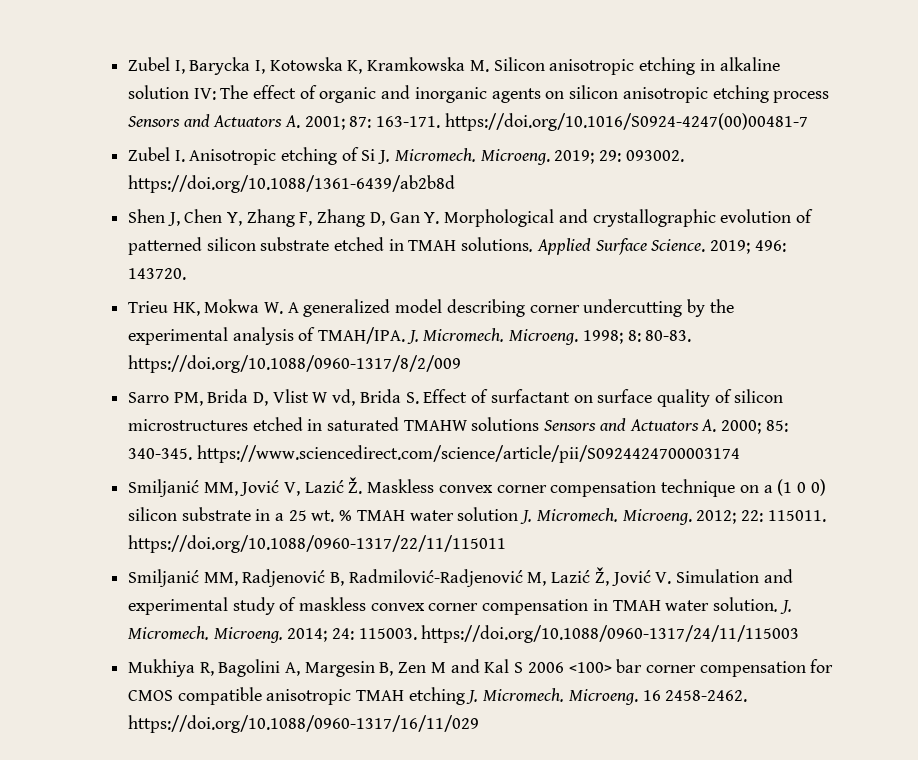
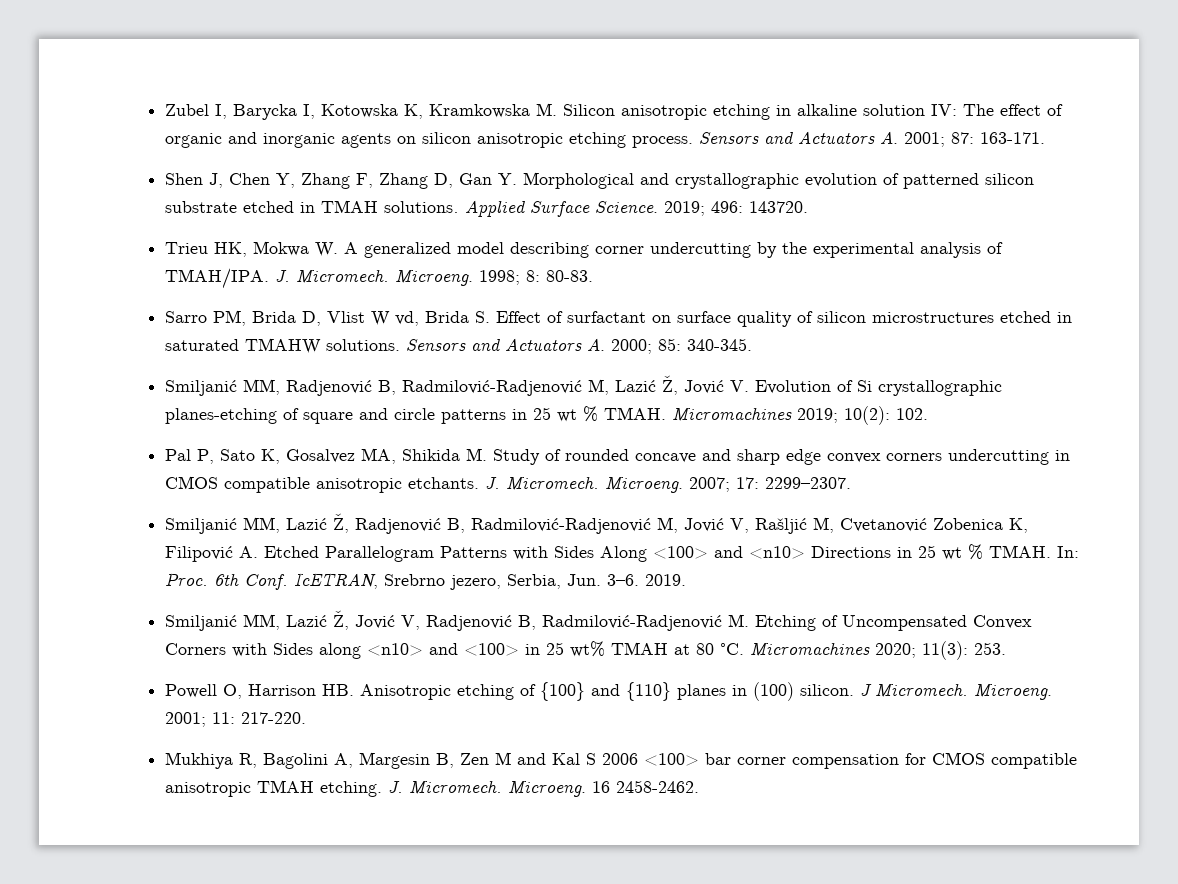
- Zubel I, Barycka I, Kotowska K, Kramkowska M. Silicon anisotropic etching in alkaline solution IV: The effect of organic and inorganic agents on silicon anisotropic etching process Sensors and Actuators A. 2001; 87: 163-171. https://doi.org/10.1016/S0924-4247(00)00481-7
- Zubel I. Anisotropic etching of Si J. Micromech. Microeng. 2019; 29: 093002. https://doi.org/10.1088/1361-6439/ab2b8d
+ Zubel I, Barycka I, Kotowska K, Kramkowska M. Silicon anisotropic etching in alkaline solution IV: The effect of organic and inorganic agents on silicon anisotropic etching process. Sensors and Actuators A. 2001; 87: 163-171.
- 1998; 8: 80-83. https://doi.org/10.1088/0960-1317/8/2/009
+ 1998; 8: 80-83.
- Sarro PM, Brida D, Vlist W vd, Brida S. Effect of surfactant on surface quality of silicon microstructures etched in saturated TMAHW solutions Sensors and Actuators A. 2000; 85: 340-345. https://www.sciencedirect.com/science/article/pii/S0924424700003174
- Smiljanić MM, Jović V, Lazić Ž. Maskless convex corner compensation technique on a (1 0 0) silicon substrate in a 25 wt. % TMAH water solution J. Micromech. Microeng. 2012; 22: 115011. https://doi.org/10.1088/0960-1317/22/11/115011
+ Sarro PM, Brida D, Vlist W vd, Brida S. Effect of surfactant on surface quality of silicon microstructures etched in saturated TMAHW solutions. Sensors and Actuators A. 2000; 85: 340-345.
- Smiljanić MM, Radjenović B, Radmilović-Radjenović M, Lazić Ž, Jović V. Simulation and experimental study of maskless convex corner compensation in TMAH water solution. J. Micromech. Microeng. 2014; 24: 115003. https://doi.org/10.1088/0960-1317/24/11/115003
+ Smiljanić MM, Radjenović B, Radmilović-Radjenović M, Lazić Ž, Jović V. Evolution of Si crystallographic planes-etching of square and circle patterns in 25 wt % TMAH. Micromachines 2019; 10(2): 102.
+ Pal P, Sato K, Gosalvez MA, Shikida M. Study of rounded concave and sharp edge convex corners undercutting in CMOS compatible anisotropic etchants. J. Micromech. Microeng. 2007; 17: 2299–2307.
+ Smiljanić MM, Lazić Ž, Radjenović B, Radmilović-Radjenović M, Jović V, Rašljić M, Cvetanović Zobenica K, Filipović A. Etched Parallelogram Patterns with Sides Along <100> and <n10> Directions in 25 wt % TMAH. In: Proc. 6th Conf. IcETRAN, Srebrno jezero, Serbia, Jun. 3–6. 2019.
+ Smiljanić MM, Lazić Ž, Jović V, Radjenović B, Radmilović-Radjenović M. Etching of Uncompensated Convex Corners with Sides along <n10> and <100> in 25 wt% TMAH at 80 °C. Micromachines 2020; 11(3): 253.
+ Powell O, Harrison HB. Anisotropic etching of {100} and {110} planes in (100) silicon. J Micromech. Microeng. 2001; 11: 217-220.
- Mukhiya R, Bagolini A, Margesin B, Zen M and Kal S 2006 <100> bar corner compensation for CMOS compatible anisotropic TMAH etching J. Micromech.
+ Mukhiya R, Bagolini A, Margesin B, Zen M and Kal S 2006 <100> bar corner compensation for CMOS compatible anisotropic TMAH etching. J. Micromech.
- 16 2458-2462. https://doi.org/10.1088/0960-1317/16/11/029
+ 16 2458-2462.

